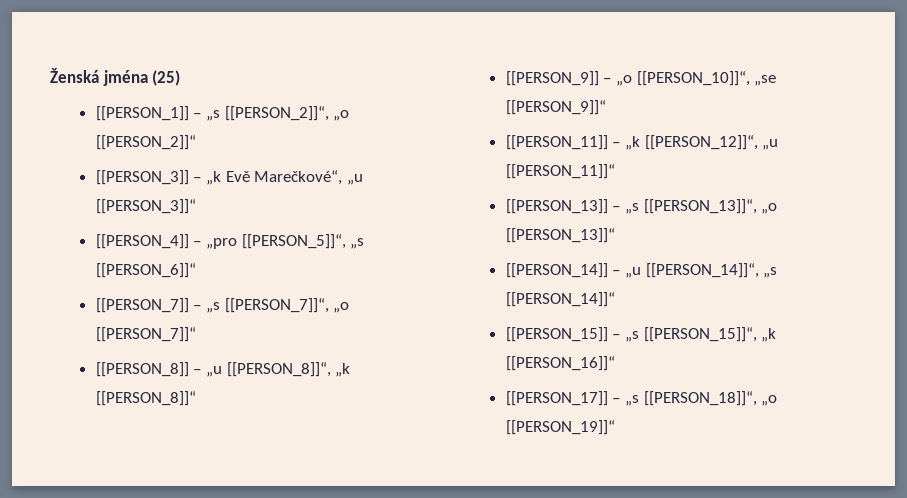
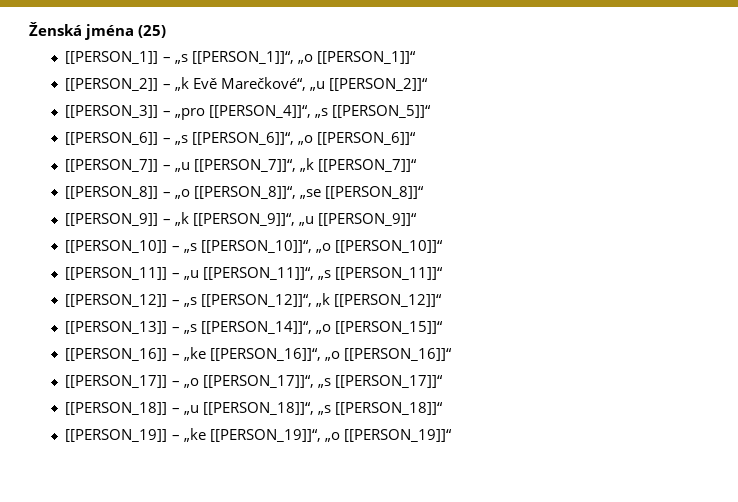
- [[PERSON_1]] – „s [[PERSON_2]]“, „o [[PERSON_2]]“
- [[PERSON_3]] – „k Evě Marečkové“, „u [[PERSON_3]]“
- [[PERSON_4]] – „pro [[PERSON_5]]“, „s [[PERSON_6]]“
+ [[PERSON_1]] – „s [[PERSON_1]]“, „o [[PERSON_1]]“
+ [[PERSON_2]] – „k Evě Marečkové“, „u [[PERSON_2]]“
+ [[PERSON_3]] – „pro [[PERSON_4]]“, „s [[PERSON_5]]“
+ [[PERSON_6]] – „s [[PERSON_6]]“, „o [[PERSON_6]]“
- [[PERSON_7]] – „s [[PERSON_7]]“, „o [[PERSON_7]]“
+ [[PERSON_7]] – „u [[PERSON_7]]“, „k [[PERSON_7]]“
- [[PERSON_8]] – „u [[PERSON_8]]“, „k [[PERSON_8]]“
+ [[PERSON_8]] – „o [[PERSON_8]]“, „se [[PERSON_8]]“
- [[PERSON_9]] – „o [[PERSON_10]]“, „se [[PERSON_9]]“
- [[PERSON_11]] – „k [[PERSON_12]]“, „u [[PERSON_11]]“
- [[PERSON_13]] – „s [[PERSON_13]]“, „o [[PERSON_13]]“
- [[PERSON_14]] – „u [[PERSON_14]]“, „s [[PERSON_14]]“
- [[PERSON_15]] – „s [[PERSON_15]]“, „k [[PERSON_16]]“
- [[PERSON_17]] – „s [[PERSON_18]]“, „o [[PERSON_19]]“
+ [[PERSON_9]] – „k [[PERSON_9]]“, „u [[PERSON_9]]“
+ [[PERSON_10]] – „s [[PERSON_10]]“, „o [[PERSON_10]]“
+ [[PERSON_11]] – „u [[PERSON_11]]“, „s [[PERSON_11]]“
+ [[PERSON_12]] – „s [[PERSON_12]]“, „k [[PERSON_12]]“
+ [[PERSON_13]] – „s [[PERSON_14]]“, „o [[PERSON_15]]“
+ [[PERSON_16]] – „ke [[PERSON_16]]“, „o [[PERSON_16]]“
+ [[PERSON_17]] – „o [[PERSON_17]]“, „s [[PERSON_17]]“
+ [[PERSON_18]] – „u [[PERSON_18]]“, „s [[PERSON_18]]“
+ [[PERSON_19]] – „ke [[PERSON_19]]“, „o [[PERSON_19]]“

